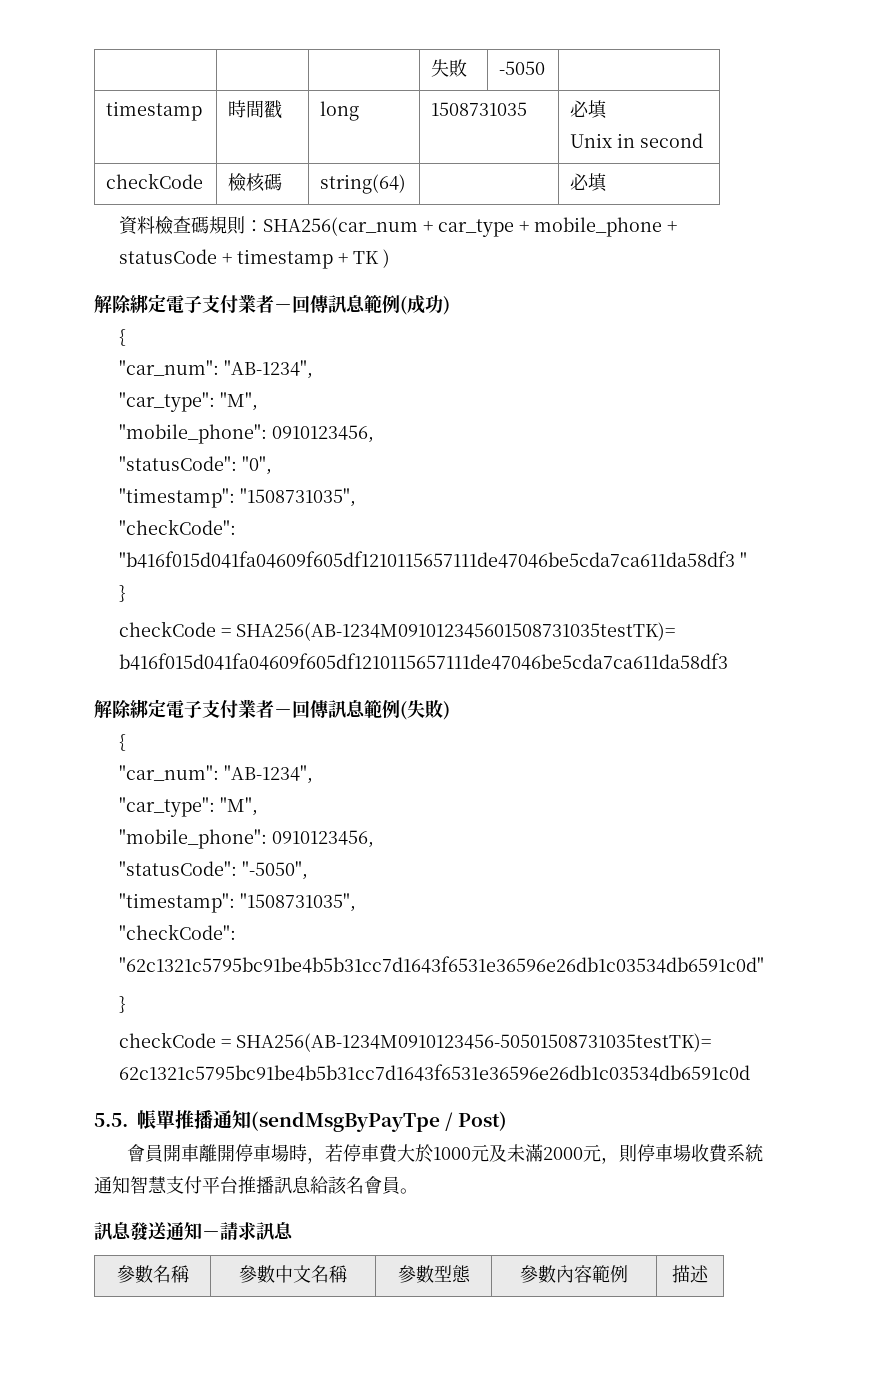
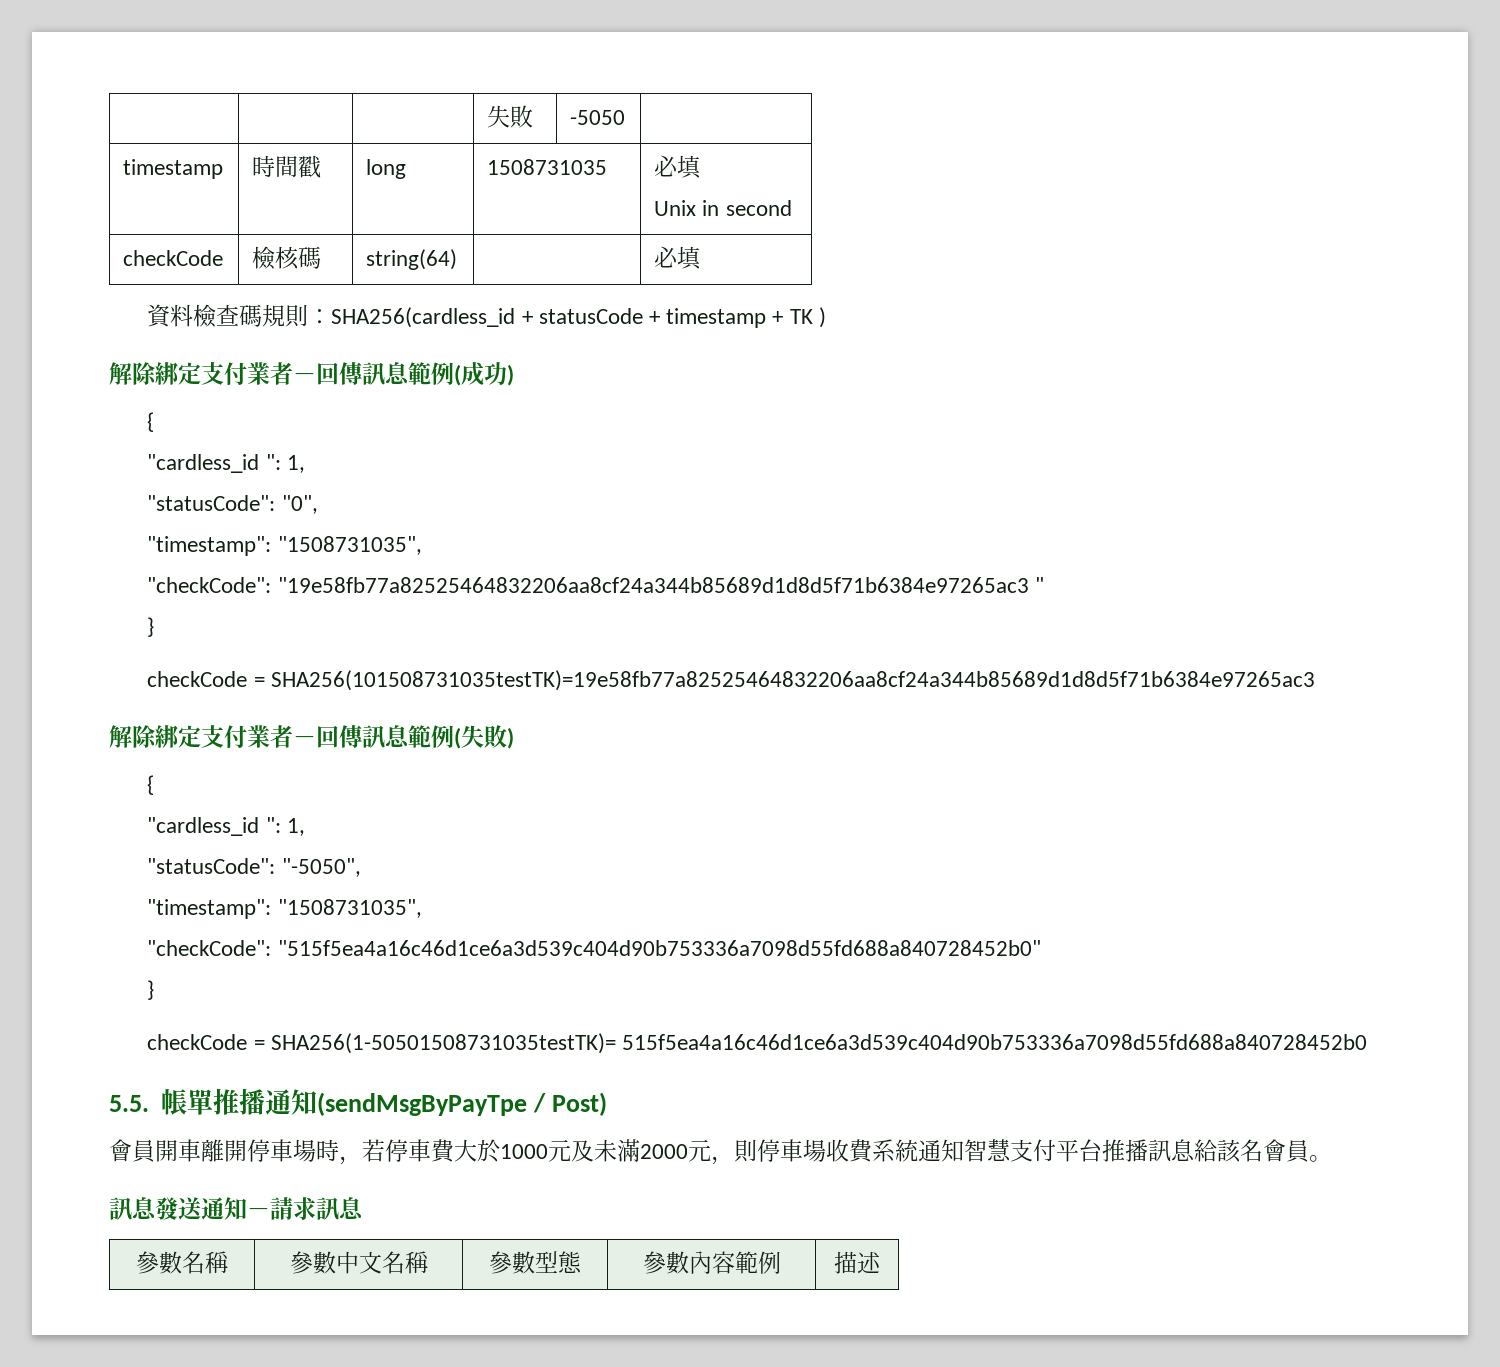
- 資料檢查碼規則：SHA256(car_num + car_type + mobile_phone + statusCode + timestamp + TK )
+ 資料檢查碼規則：SHA256(cardless_id + statusCode + timestamp + TK )
- 解除綁定電子支付業者－回傳訊息範例(成功)
+ 解除綁定支付業者－回傳訊息範例(成功)
  {
- "car_num": "AB-1234",
- "car_type": "M",
- "mobile_phone": 0910123456,
+ "cardless_id ": 1,
- "checkCode": "b416f015d041fa04609f605df1210115657111de47046be5cda7ca611da58df3 "
+ "checkCode": "19e58fb77a82525464832206aa8cf24a344b85689d1d8d5f71b6384e97265ac3 "
- checkCode = SHA256(AB-1234M091012345601508731035testTK)= b416f015d041fa04609f605df1210115657111de47046be5cda7ca611da58df3
- 解除綁定電子支付業者－回傳訊息範例(失敗)
+ checkCode = SHA256(101508731035testTK)=19e58fb77a82525464832206aa8cf24a344b85689d1d8d5f71b6384e97265ac3
+ 解除綁定支付業者－回傳訊息範例(失敗)
  {
- "car_num": "AB-1234",
- "car_type": "M",
- "mobile_phone": 0910123456,
+ "cardless_id ": 1,
- "checkCode": "62c1321c5795bc91be4b5b31cc7d1643f6531e36596e26db1c03534db6591c0d"
+ "checkCode": "515f5ea4a16c46d1ce6a3d539c404d90b753336a7098d55fd688a840728452b0"
  }
- checkCode = SHA256(AB-1234M0910123456-50501508731035testTK)= 62c1321c5795bc91be4b5b31cc7d1643f6531e36596e26db1c03534db6591c0d
+ checkCode = SHA256(1-50501508731035testTK)= 515f5ea4a16c46d1ce6a3d539c404d90b753336a7098d55fd688a840728452b0

